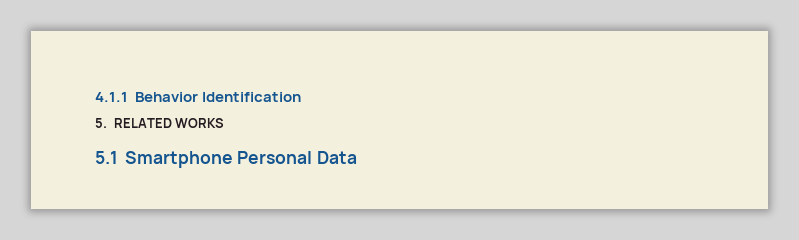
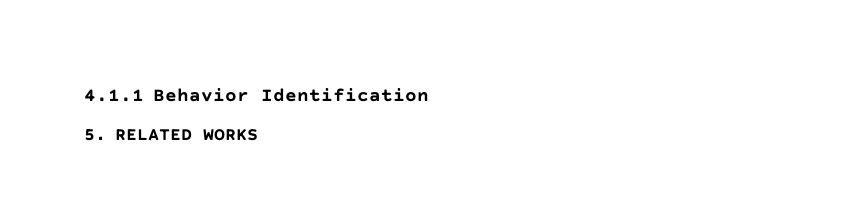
- 5.1 Smartphone Personal Data

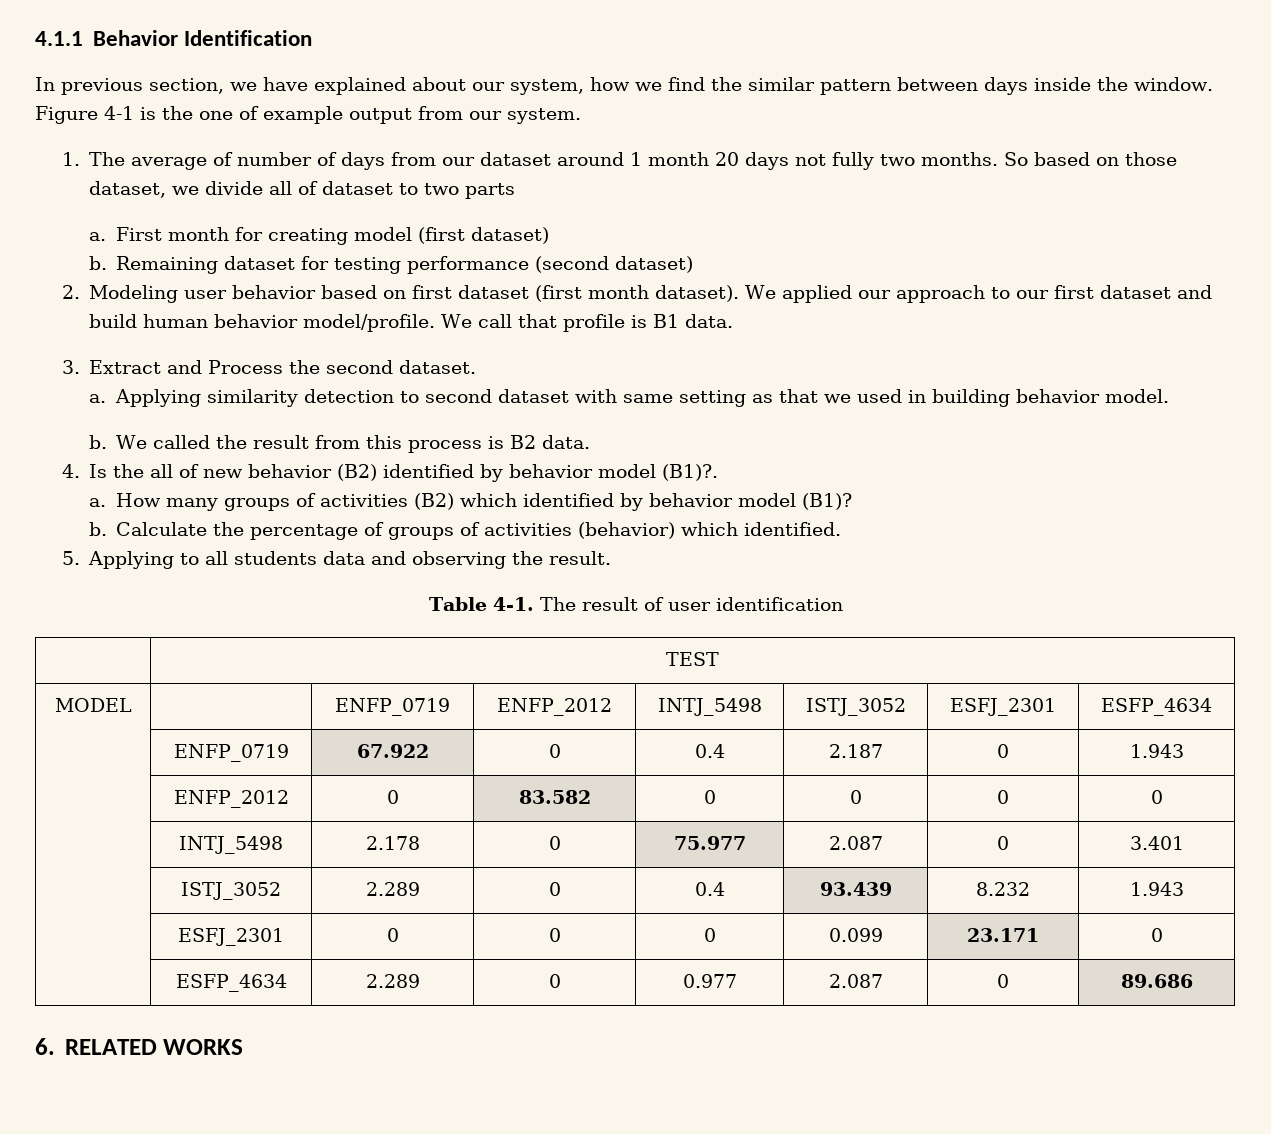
- 5. RELATED WORKS
+ In previous section, we have explained about our system, how we find the similar pattern between days inside the window. Figure 4-1 is the one of example output from our system.
+ 1. The average of number of days from our dataset around 1 month 20 days not fully two months. So based on those dataset, we divide all of dataset to two parts
+ a. First month for creating model (first dataset)
+ b. Remaining dataset for testing performance (second dataset)
+ 2. Modeling user behavior based on first dataset (first month dataset). We applied our approach to our first dataset and build human behavior model/profile. We call that profile is B1 data.
+ 3. Extract and Process the second dataset.
+ a. Applying similarity detection to second dataset with same setting as that we used in building behavior model.
+ b. We called the result from this process is B2 data.
+ 4. Is the all of new behavior (B2) identified by behavior model (B1)?.
+ a. How many groups of activities (B2) which identified by behavior model (B1)?
+ b. Calculate the percentage of groups of activities (behavior) which identified.
+ 5. Applying to all students data and observing the result.
+ Table 4-1. The result of user identification
+ | TEST
+ MODEL | | ENFP_0719 | ENFP_2012 | INTJ_5498 | ISTJ_3052 | ESFJ_2301 | ESFP_4634
+ | ENFP_0719 | 67.922 | 0 | 0.4 | 2.187 | 0 | 1.943
+ | ENFP_2012 | 0 | 83.582 | 0 | 0 | 0 | 0
+ | INTJ_5498 | 2.178 | 0 | 75.977 | 2.087 | 0 | 3.401
+ | ISTJ_3052 | 2.289 | 0 | 0.4 | 93.439 | 8.232 | 1.943
+ | ESFJ_2301 | 0 | 0 | 0 | 0.099 | 23.171 | 0
+ | ESFP_4634 | 2.289 | 0 | 0.977 | 2.087 | 0 | 89.686
+ 6. RELATED WORKS

